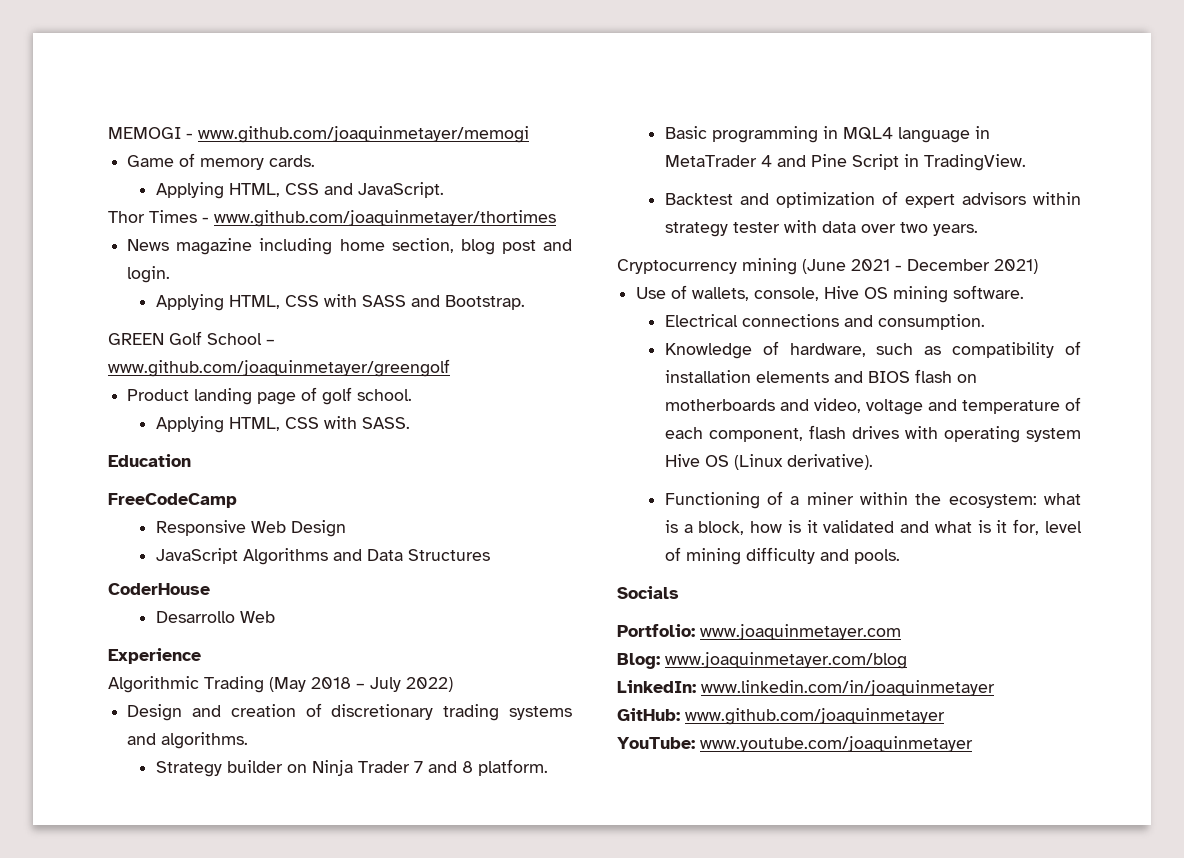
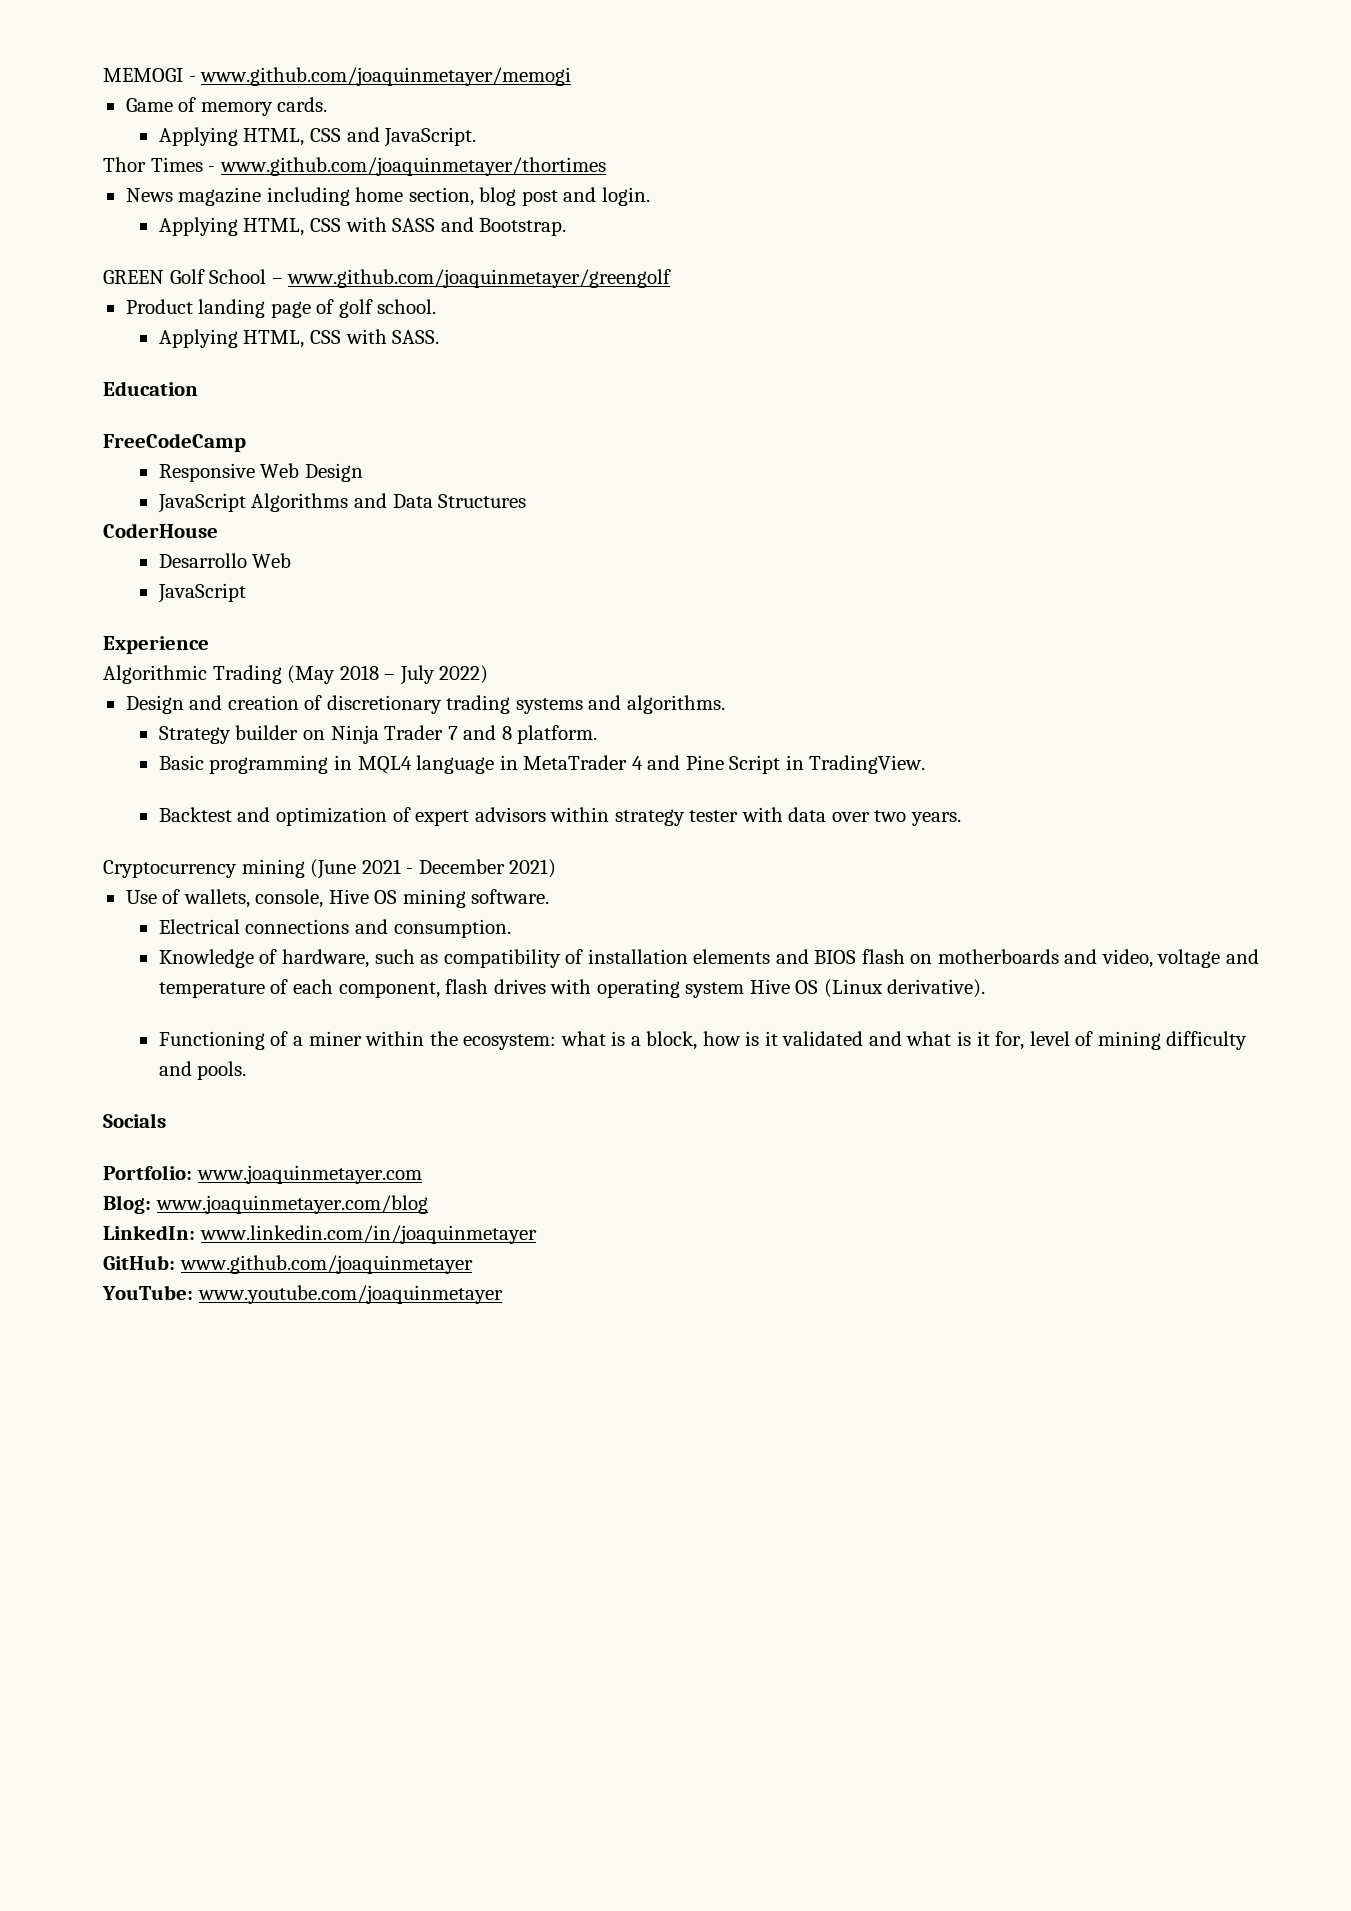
  Desarrollo Web
+ JavaScript

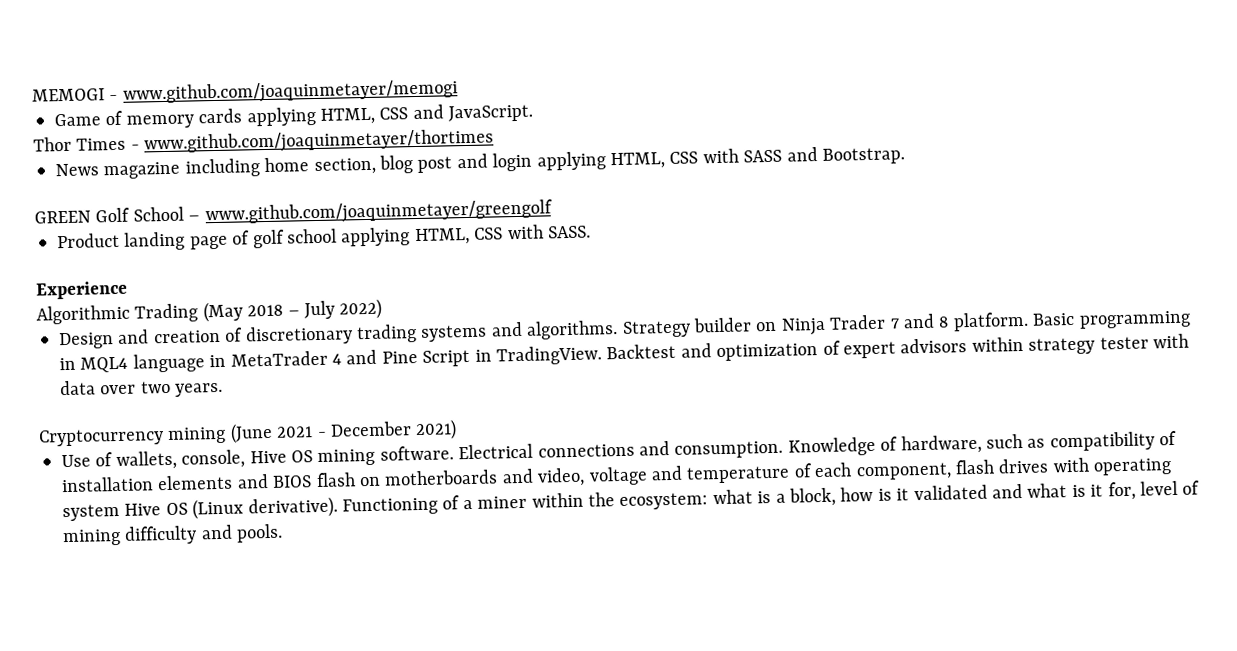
- Game of memory cards.
- Applying HTML, CSS and JavaScript.
+ Game of memory cards applying HTML, CSS and JavaScript.
- News magazine including home section, blog post and login.
- Applying HTML, CSS with SASS and Bootstrap.
+ News magazine including home section, blog post and login applying HTML, CSS with SASS and Bootstrap.
- Product landing page of golf school.
- Applying HTML, CSS with SASS.
+ Product landing page of golf school applying HTML, CSS with SASS.
- Education
- FreeCodeCamp
- Responsive Web Design
- JavaScript Algorithms and Data Structures
- CoderHouse
- Desarrollo Web
- JavaScript
- Design and creation of discretionary trading systems and algorithms.
- Strategy builder on Ninja Trader 7 and 8 platform.
- Basic programming in MQL4 language in MetaTrader 4 and Pine Script in TradingView.
- Backtest and optimization of expert advisors within strategy tester with data over two years.
+ Design and creation of discretionary trading systems and algorithms. Strategy builder on Ninja Trader 7 and 8 platform. Basic programming in MQL4 language in MetaTrader 4 and Pine Script in TradingView. Backtest and optimization of expert advisors within strategy tester with data over two years.
- Use of wallets, console, Hive OS mining software.
- Electrical connections and consumption.
- Knowledge of hardware, such as compatibility of installation elements and BIOS flash on motherboards and video, voltage and temperature of each component, flash drives with operating system Hive OS (Linux derivative).
- Functioning of a miner within the ecosystem:
+ Use of wallets, console, Hive OS mining software. Electrical connections and consumption. Knowledge of hardware, such as compatibility of installation elements and BIOS flash on motherboards and video, voltage and temperature of each component, flash drives with operating system Hive OS (Linux derivative). Functioning of a miner within the ecosystem:
- Socials
- Portfolio: www.joaquinmetayer.com
- Blog: www.joaquinmetayer.com/blog
- LinkedIn: www.linkedin.com/in/joaquinmetayer
- GitHub: www.github.com/joaquinmetayer
- YouTube: www.youtube.com/joaquinmetayer

